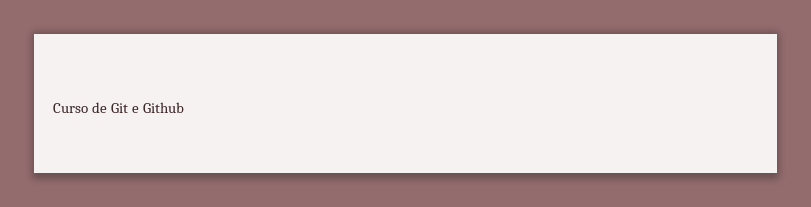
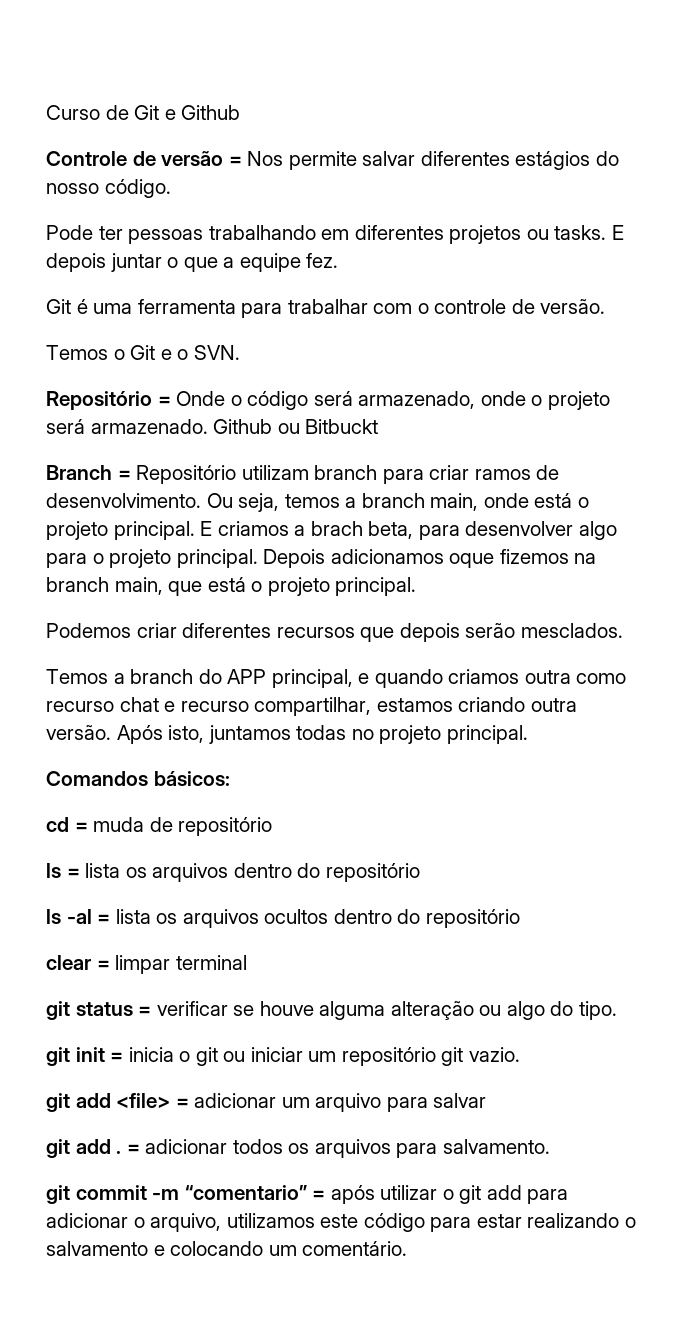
+ Controle de versão = Nos permite salvar diferentes estágios do nosso código.
+ Pode ter pessoas trabalhando em diferentes projetos ou tasks. E depois juntar o que a equipe fez.
+ Git é uma ferramenta para trabalhar com o controle de versão.
+ Temos o Git e o SVN.
+ Repositório = Onde o código será armazenado, onde o projeto será armazenado. Github ou Bitbuckt
+ Branch = Repositório utilizam branch para criar ramos de desenvolvimento. Ou seja, temos a branch main, onde está o projeto principal. E criamos a brach beta, para desenvolver algo para o projeto principal. Depois adicionamos oque fizemos na branch main, que está o projeto principal.
+ Podemos criar diferentes recursos que depois serão mesclados.
+ Temos a branch do APP principal, e quando criamos outra como recurso chat e recurso compartilhar, estamos criando outra versão. Após isto, juntamos todas no projeto principal.
+ Comandos básicos:
+ cd = muda de repositório
+ ls = lista os arquivos dentro do repositório
+ ls -al = lista os arquivos ocultos dentro do repositório
+ clear = limpar terminal
+ git status = verificar se houve alguma alteração ou algo do tipo.
+ git init = inicia o git ou iniciar um repositório git vazio.
+ git add <file> = adicionar um arquivo para salvar
+ git add . = adicionar todos os arquivos para salvamento.
+ git commit -m “comentario” = após utilizar o git add para adicionar o arquivo, utilizamos este código para estar realizando o salvamento e colocando um comentário.

